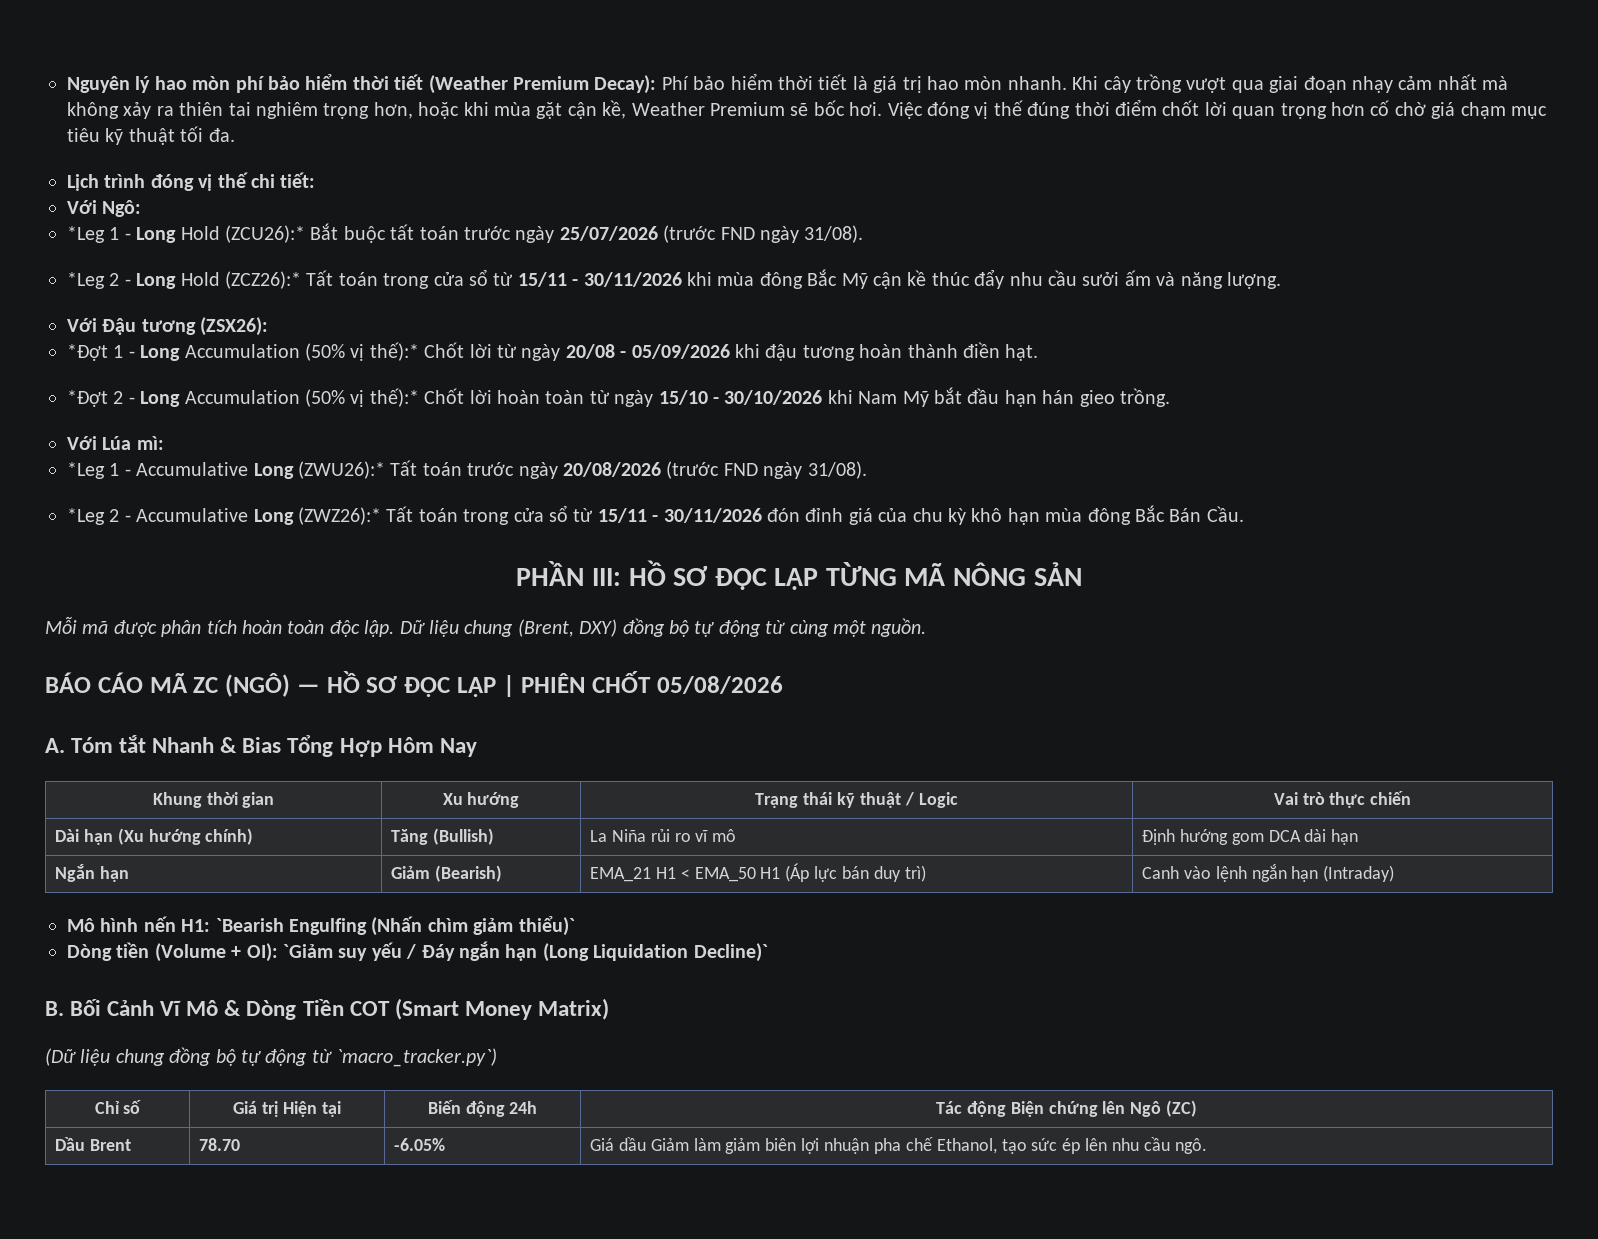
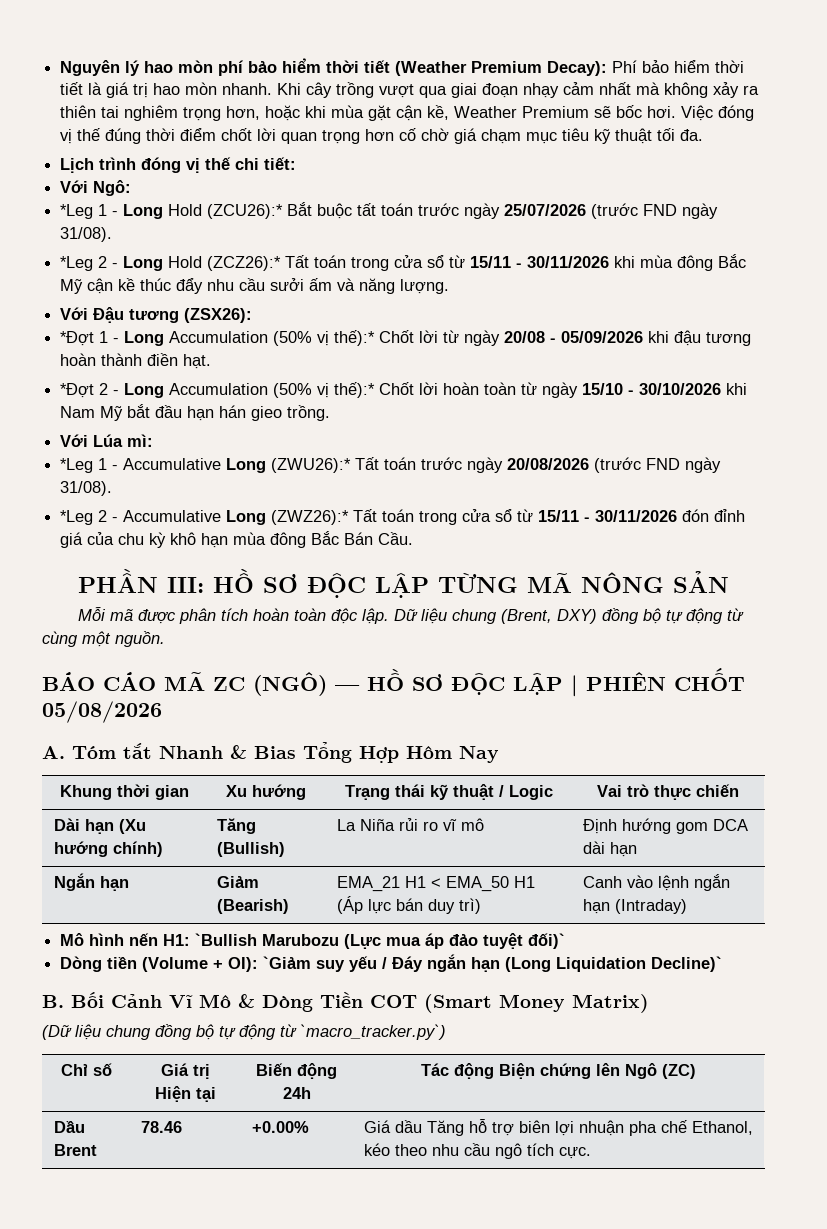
- Mô hình nến H1: `Bearish Engulfing (Nhấn chìm giảm thiểu)`
+ Mô hình nến H1: `Bullish Marubozu (Lực mua áp đảo tuyệt đối)`
- Dầu Brent | 78.70 | -6.05% | Giá dầu Giảm làm giảm biên lợi nhuận pha chế Ethanol, tạo sức ép lên nhu cầu ngô.
+ Dầu Brent | 78.46 | +0.00% | Giá dầu Tăng hỗ trợ biên lợi nhuận pha chế Ethanol, kéo theo nhu cầu ngô tích cực.

